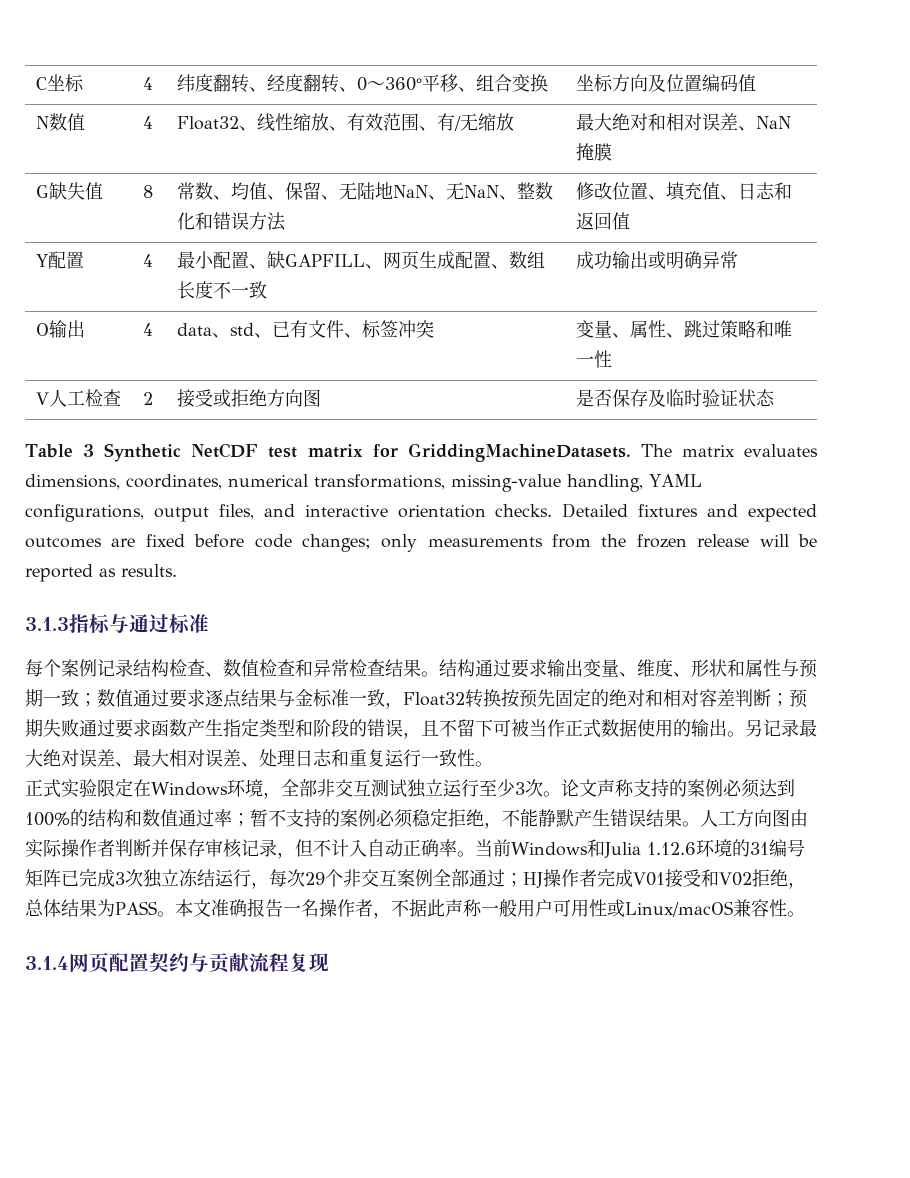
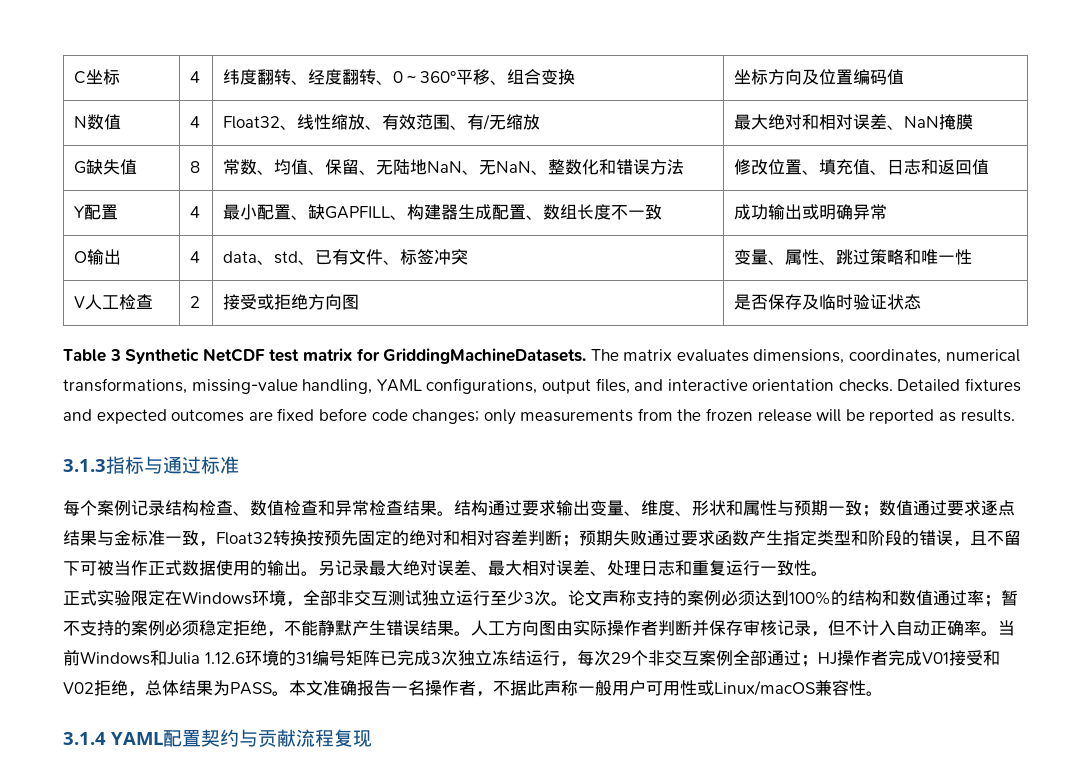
- Y配置 | 4 | 最小配置、缺GAPFILL、网页生成配置、数组长度不一致 | 成功输出或明确异常
+ Y配置 | 4 | 最小配置、缺GAPFILL、构建器生成配置、数组长度不一致 | 成功输出或明确异常
- 3.1.4网页配置契约与贡献流程复现
+ 3.1.4 YAML配置契约与贡献流程复现

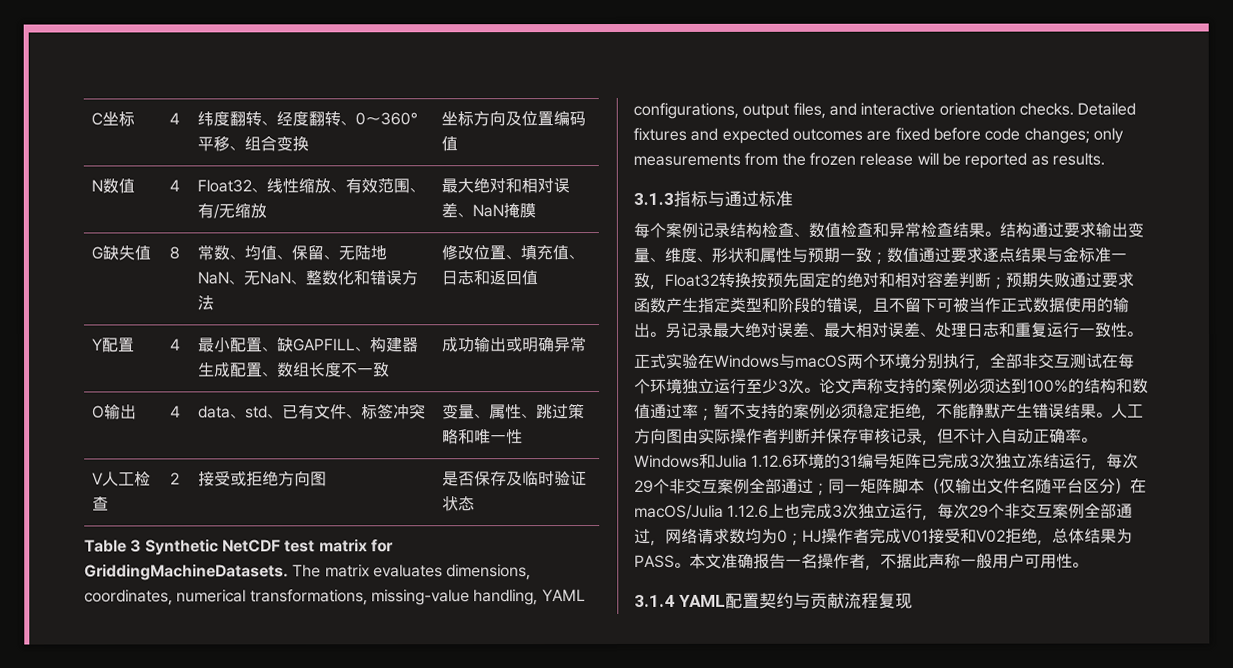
- 正式实验限定在Windows环境，全部非交互测试独立运行至少3次。
+ 正式实验在Windows与macOS两个环境分别执行，全部非交互测试在每个环境独立运行至少3次。
- 当前Windows和Julia 1.12.6环境的31编号矩阵已完成3次独立冻结运行，每次29个非交互案例全部通过；HJ操作者完成V01接受和V02拒绝，总体结果为PASS。
+ Windows和Julia 1.12.6环境的31编号矩阵已完成3次独立冻结运行，每次29个非交互案例全部通过；同一矩阵脚本（仅输出文件名随平台区分）在macOS/Julia 1.12.6上也完成3次独立运行，每次29个非交互案例全部通过，网络请求数均为0；HJ操作者完成V01接受和V02拒绝，总体结果为PASS。
- 本文准确报告一名操作者，不据此声称一般用户可用性或Linux/macOS兼容性。
+ 本文准确报告一名操作者，不据此声称一般用户可用性。

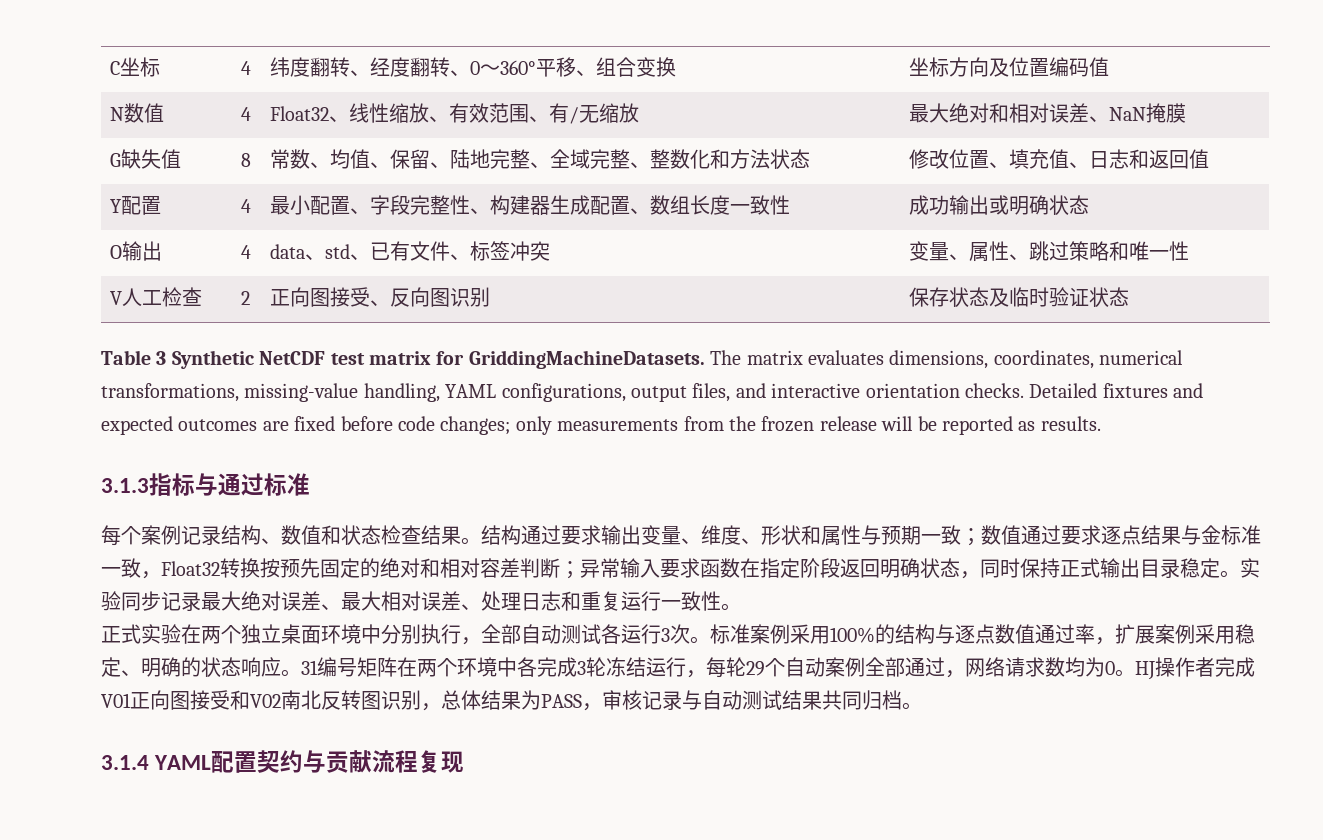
- G缺失值 | 8 | 常数、均值、保留、无陆地NaN、无NaN、整数化和错误方法 | 修改位置、填充值、日志和返回值
+ G缺失值 | 8 | 常数、均值、保留、陆地完整、全域完整、整数化和方法状态 | 修改位置、填充值、日志和返回值
- Y配置 | 4 | 最小配置、缺GAPFILL、构建器生成配置、数组长度不一致 | 成功输出或明确异常
+ Y配置 | 4 | 最小配置、字段完整性、构建器生成配置、数组长度一致性 | 成功输出或明确状态
- V人工检查 | 2 | 接受或拒绝方向图 | 是否保存及临时验证状态
+ V人工检查 | 2 | 正向图接受、反向图识别 | 保存状态及临时验证状态
- 每个案例记录结构检查、数值检查和异常检查结果。
+ 每个案例记录结构、数值和状态检查结果。
- 结构通过要求输出变量、维度、形状和属性与预期一致；数值通过要求逐点结果与金标准一致，Float32转换按预先固定的绝对和相对容差判断；预期失败通过要求函数产生指定类型和阶段的错误，且不留下可被当作正式数据使用的输出。另记录最大绝对误差、最大相对误差、处理日志和重复运行一致性。
+ 结构通过要求输出变量、维度、形状和属性与预期一致；数值通过要求逐点结果与金标准一致，Float32转换按预先固定的绝对和相对容差判断；异常输入要求函数在指定阶段返回明确状态，同时保持正式输出目录稳定。实验同步记录最大绝对误差、最大相对误差、处理日志和重复运行一致性。
- 正式实验在Windows与macOS两个环境分别执行，全部非交互测试在每个环境独立运行至少3次。论文声称支持的案例必须达到100%的结构和数值通过率；暂不支持的案例必须稳定拒绝，不能静默产生错误结果。人工方向图由实际操作者判断并保存审核记录，但不计入自动正确率。Windows和Julia 1.12.6环境的31编号矩阵已完成3次独立冻结运行，每次29个非交互案例全部通过；同一矩阵脚本（仅输出文件名随平台区分）在macOS/Julia 1.12.6上也完成3次独立运行，每次29个非交互案例全部通过，网络请求数均为0；HJ操作者完成V01接受和V02拒绝，总体结果为PASS。本文准确报告一名操作者，不据此声称一般用户可用性。
+ 正式实验在两个独立桌面环境中分别执行，全部自动测试各运行3次。标准案例采用100%的结构与逐点数值通过率，扩展案例采用稳定、明确的状态响应。31编号矩阵在两个环境中各完成3轮冻结运行，每轮29个自动案例全部通过，网络请求数均为0。HJ操作者完成V01正向图接受和V02南北反转图识别，总体结果为PASS，审核记录与自动测试结果共同归档。

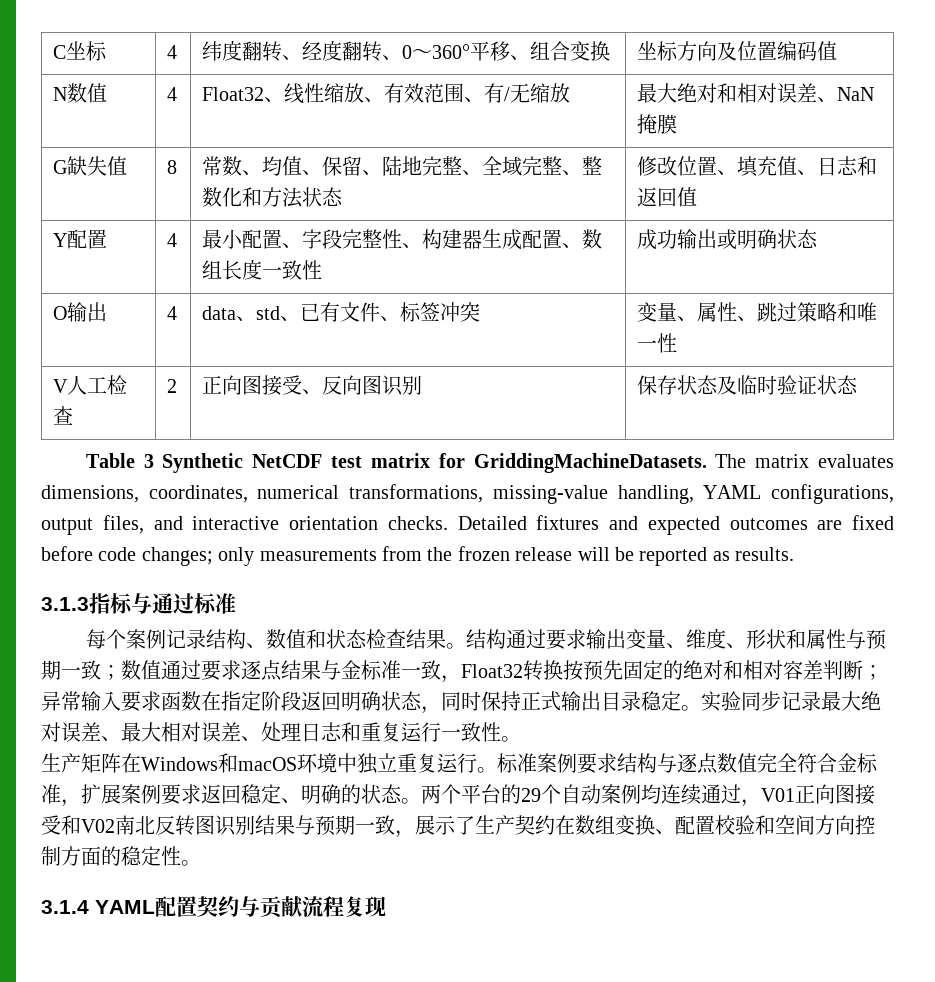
- 正式实验在两个独立桌面环境中分别执行，全部自动测试各运行3次。标准案例采用100%的结构与逐点数值通过率，扩展案例采用稳定、明确的状态响应。31编号矩阵在两个环境中各完成3轮冻结运行，每轮29个自动案例全部通过，网络请求数均为0。HJ操作者完成V01正向图接受和V02南北反转图识别，总体结果为PASS，审核记录与自动测试结果共同归档。
+ 生产矩阵在Windows和macOS环境中独立重复运行。标准案例要求结构与逐点数值完全符合金标准，扩展案例要求返回稳定、明确的状态。两个平台的29个自动案例均连续通过，V01正向图接受和V02南北反转图识别结果与预期一致，展示了生产契约在数组变换、配置校验和空间方向控制方面的稳定性。

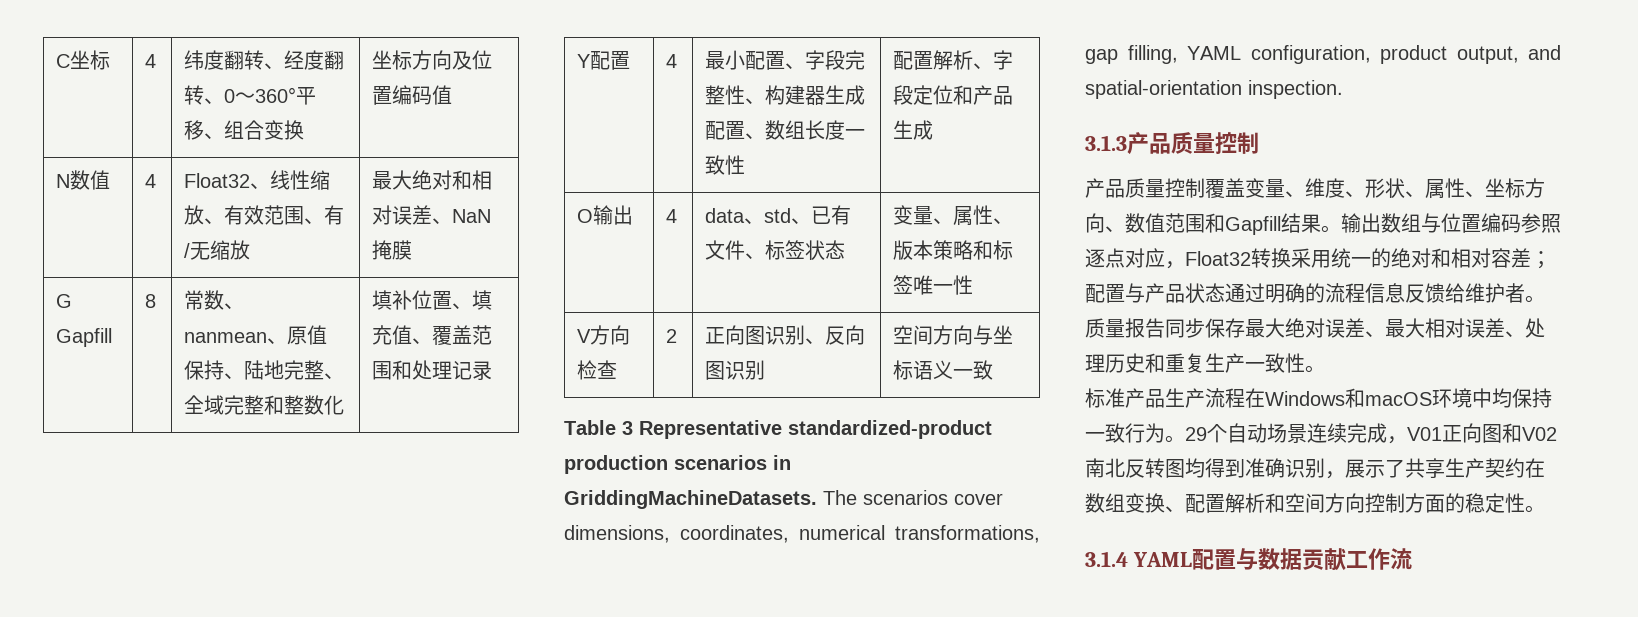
- G缺失值 | 8 | 常数、均值、保留、陆地完整、全域完整、整数化和方法状态 | 修改位置、填充值、日志和返回值
+ G Gapfill | 8 | 常数、nanmean、原值保持、陆地完整、全域完整和整数化 | 填补位置、填充值、覆盖范围和处理记录
- Y配置 | 4 | 最小配置、字段完整性、构建器生成配置、数组长度一致性 | 成功输出或明确状态
+ Y配置 | 4 | 最小配置、字段完整性、构建器生成配置、数组长度一致性 | 配置解析、字段定位和产品生成
- O输出 | 4 | data、std、已有文件、标签冲突 | 变量、属性、跳过策略和唯一性
+ O输出 | 4 | data、std、已有文件、标签状态 | 变量、属性、版本策略和标签唯一性
- V人工检查 | 2 | 正向图接受、反向图识别 | 保存状态及临时验证状态
- Table 3 Synthetic NetCDF test matrix for GriddingMachineDatasets. The matrix evaluates dimensions, coordinates, numerical transformations, missing-value handling, YAML configurations, output files, and interactive orientation checks. Detailed fixtures and expected outcomes are fixed before code changes; only measurements from the frozen release will be reported as results.
- 3.1.3指标与通过标准
- 每个案例记录结构、数值和状态检查结果。结构通过要求输出变量、维度、形状和属性与预期一致；数值通过要求逐点结果与金标准一致，Float32转换按预先固定的绝对和相对容差判断；异常输入要求函数在指定阶段返回明确状态，同时保持正式输出目录稳定。实验同步记录最大绝对误差、最大相对误差、处理日志和重复运行一致性。
+ V方向检查 | 2 | 正向图识别、反向图识别 | 空间方向与坐标语义一致
+ Table 3 Representative standardized-product production scenarios in GriddingMachineDatasets. The scenarios cover dimensions, coordinates, numerical transformations, gap filling, YAML configuration, product output, and spatial-orientation inspection.
+ 3.1.3产品质量控制
+ 产品质量控制覆盖变量、维度、形状、属性、坐标方向、数值范围和Gapfill结果。输出数组与位置编码参照逐点对应，Float32转换采用统一的绝对和相对容差；配置与产品状态通过明确的流程信息反馈给维护者。质量报告同步保存最大绝对误差、最大相对误差、处理历史和重复生产一致性。
- 生产矩阵在Windows和macOS环境中独立重复运行。标准案例要求结构与逐点数值完全符合金标准，扩展案例要求返回稳定、明确的状态。两个平台的29个自动案例均连续通过，V01正向图接受和V02南北反转图识别结果与预期一致，展示了生产契约在数组变换、配置校验和空间方向控制方面的稳定性。
+ 标准产品生产流程在Windows和macOS环境中均保持一致行为。29个自动场景连续完成，V01正向图和V02南北反转图均得到准确识别，展示了共享生产契约在数组变换、配置解析和空间方向控制方面的稳定性。
- 3.1.4 YAML配置契约与贡献流程复现
+ 3.1.4 YAML配置与数据贡献工作流

